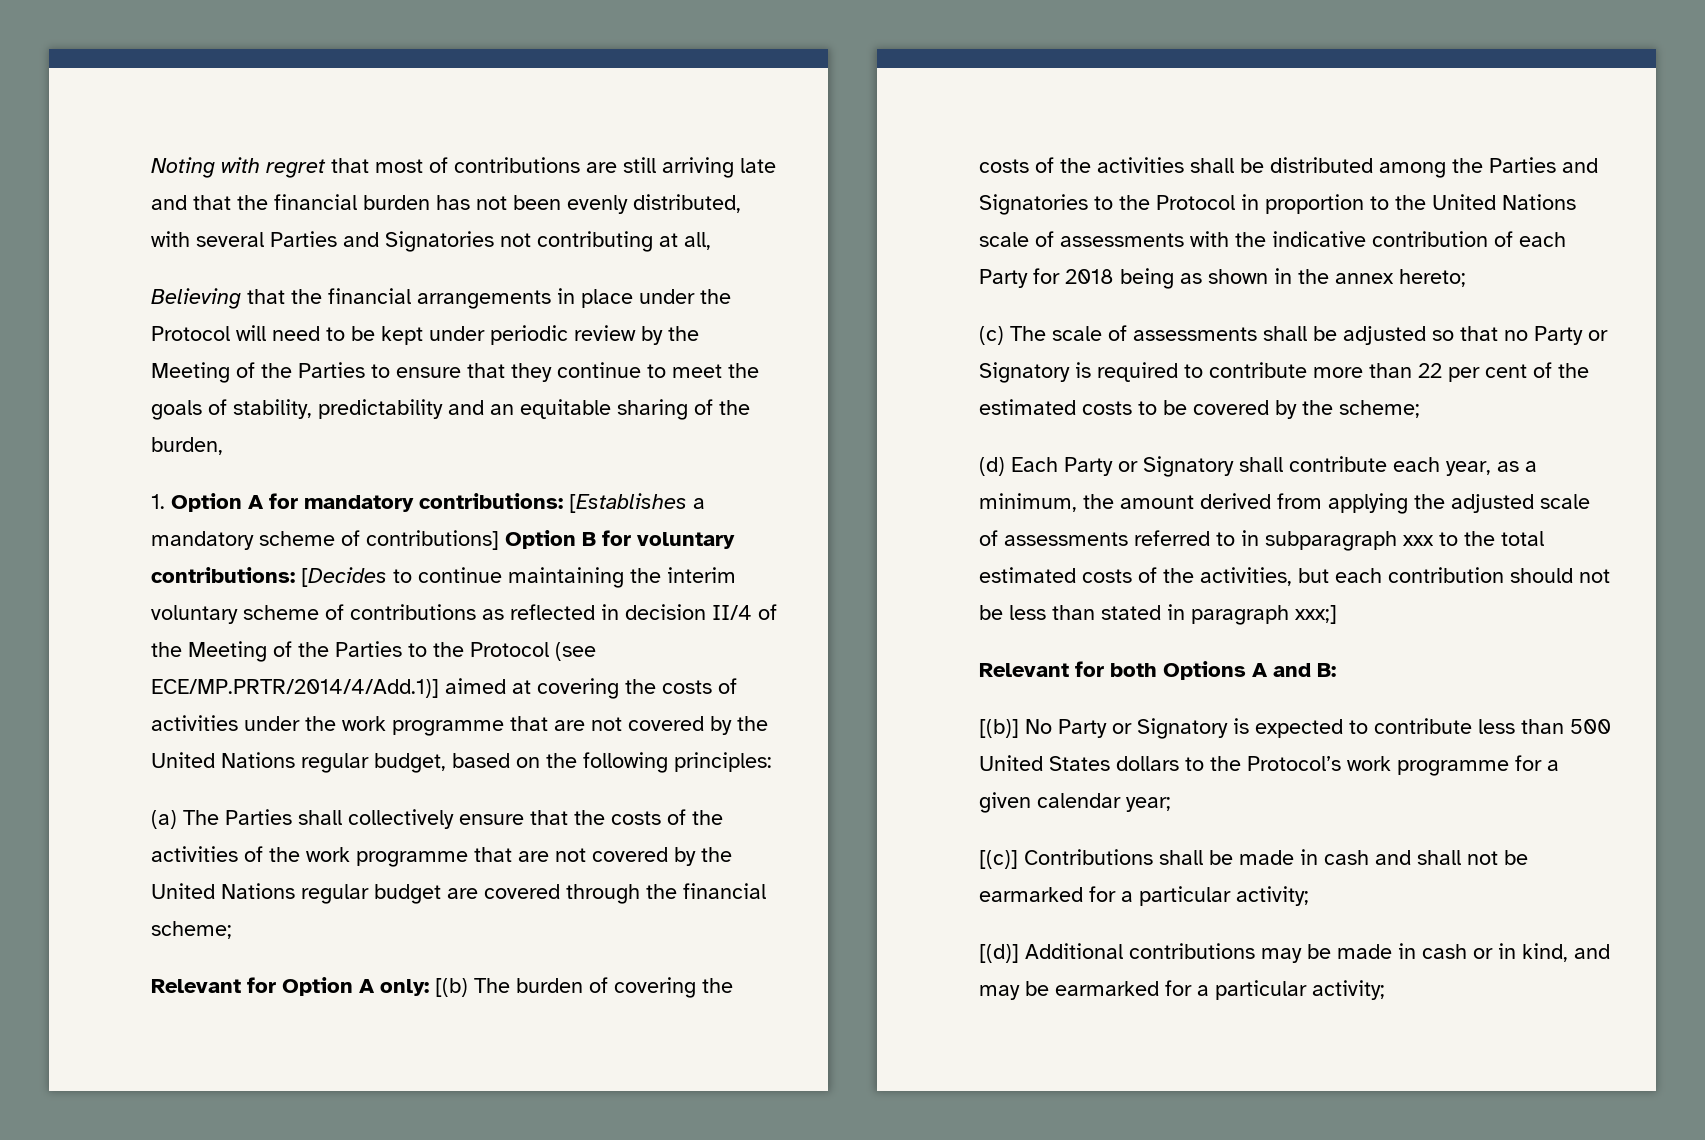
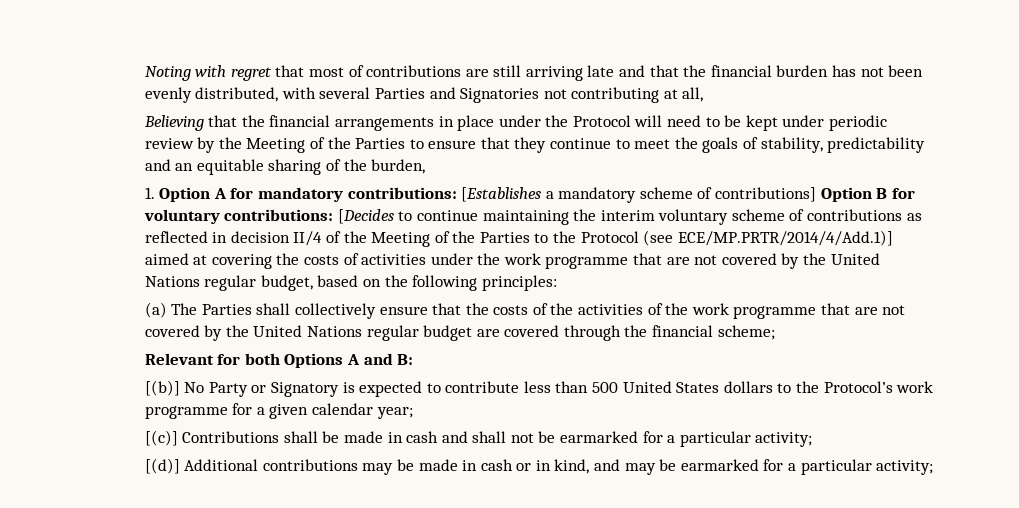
- Relevant for Option A only: [(b) The burden of covering the costs of the activities shall be distributed among the Parties and Signatories to the Protocol in proportion to the United Nations scale of assessments with the indicative contribution of each Party for 2018 being as shown in the annex hereto;
- (c) The scale of assessments shall be adjusted so that no Party or Signatory is required to contribute more than 22 per cent of the estimated costs to be covered by the scheme;
- (d) Each Party or Signatory shall contribute each year, as a minimum, the amount derived from applying the adjusted scale of assessments referred to in subparagraph xxx to the total estimated costs of the activities, but each contribution should not be less than stated in paragraph xxx;]

